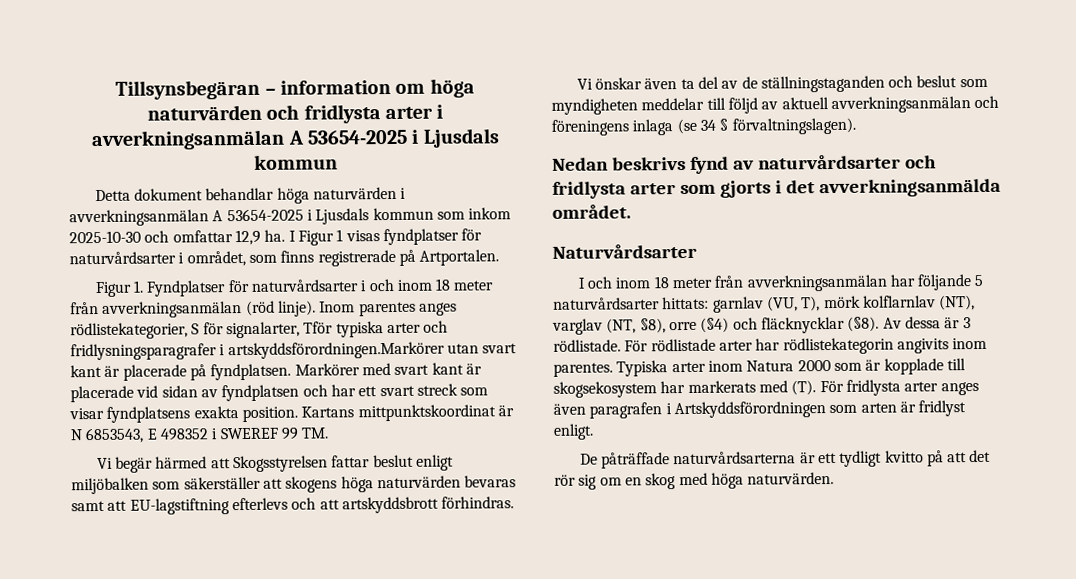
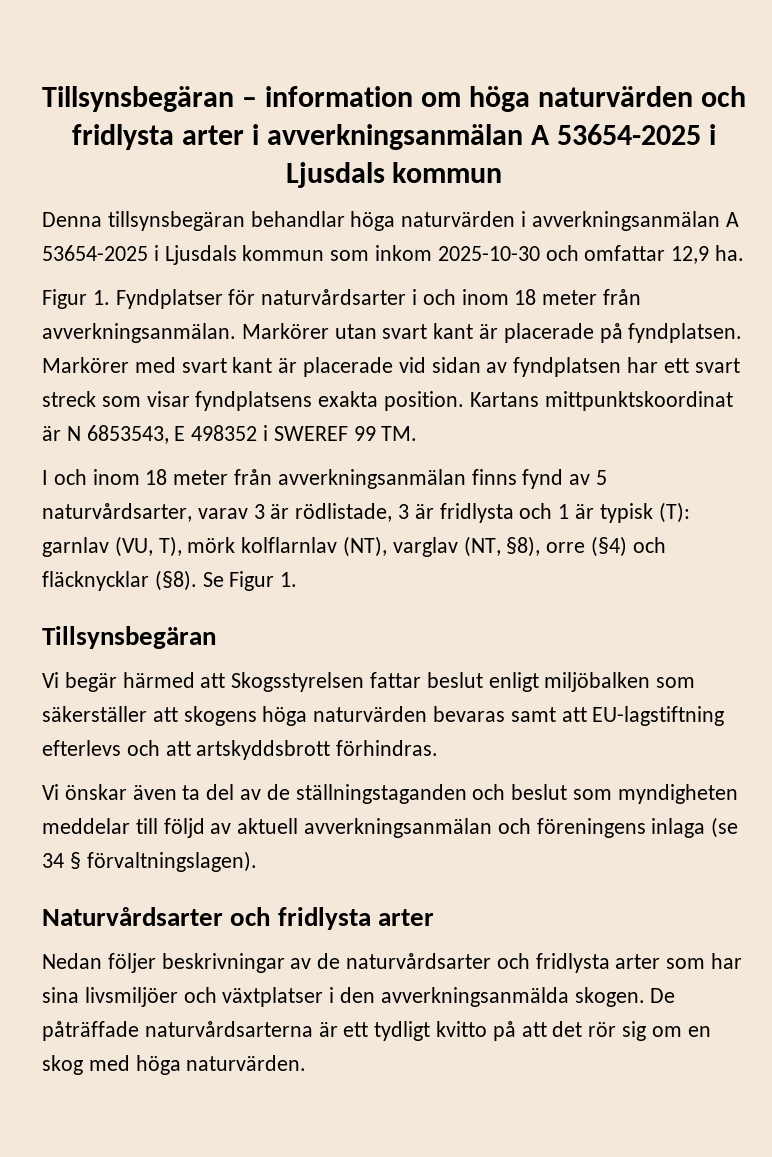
- Detta dokument behandlar höga naturvärden i avverkningsanmälan A 53654-2025 i Ljusdals kommun som inkom 2025-10-30 och omfattar 12,9 ha. I Figur 1 visas fyndplatser för naturvårdsarter i området, som finns registrerade på Artportalen.
+ Denna tillsynsbegäran behandlar höga naturvärden i avverkningsanmälan A 53654-2025 i Ljusdals kommun som inkom 2025-10-30 och omfattar 12,9 ha.
- Figur 1. Fyndplatser för naturvårdsarter i och inom 18 meter från avverkningsanmälan (röd linje). Inom parentes anges rödlistekategorier, S för signalarter, Tför typiska arter och fridlysningsparagrafer i artskyddsförordningen.Markörer utan svart kant är placerade på fyndplatsen.
+ Figur 1. Fyndplatser för naturvårdsarter i och inom 18 meter från avverkningsanmälan. Markörer utan svart kant är placerade på fyndplatsen.
- Markörer med svart kant är placerade vid sidan av fyndplatsen och har ett svart streck som visar fyndplatsens exakta position.
+ Markörer med svart kant är placerade vid sidan av fyndplatsen har ett svart streck som visar fyndplatsens exakta position.
+ I och inom 18 meter från avverkningsanmälan finns fynd av 5 naturvårdsarter, varav 3 är rödlistade, 3 är fridlysta och 1 är typisk (T): garnlav (VU, T), mörk kolflarnlav (NT), varglav (NT, §8), orre (§4) och fläcknycklar (§8). Se Figur 1.
+ Tillsynsbegäran
- Nedan beskrivs fynd av naturvårdsarter och fridlysta arter som gjorts i det avverkningsanmälda området.
- Naturvårdsarter
- I och inom 18 meter från avverkningsanmälan har följande 5 naturvårdsarter hittats: garnlav (VU, T), mörk kolflarnlav (NT), varglav (NT, §8), orre (§4) och fläcknycklar (§8). Av dessa är 3 rödlistade. För rödlistade arter har rödlistekategorin angivits inom parentes. Typiska arter inom Natura 2000 som är kopplade till skogsekosystem har markerats med (T). För fridlysta arter anges även paragrafen i Artskyddsförordningen som arten är fridlyst enligt.
- De påträffade naturvårdsarterna är ett tydligt kvitto på att det rör sig om en skog med höga naturvärden.
+ Naturvårdsarter och fridlysta arter
+ Nedan följer beskrivningar av de naturvårdsarter och fridlysta arter som har sina livsmiljöer och växtplatser i den avverkningsanmälda skogen. De påträffade naturvårdsarterna är ett tydligt kvitto på att det rör sig om en skog med höga naturvärden.

